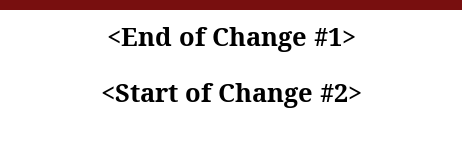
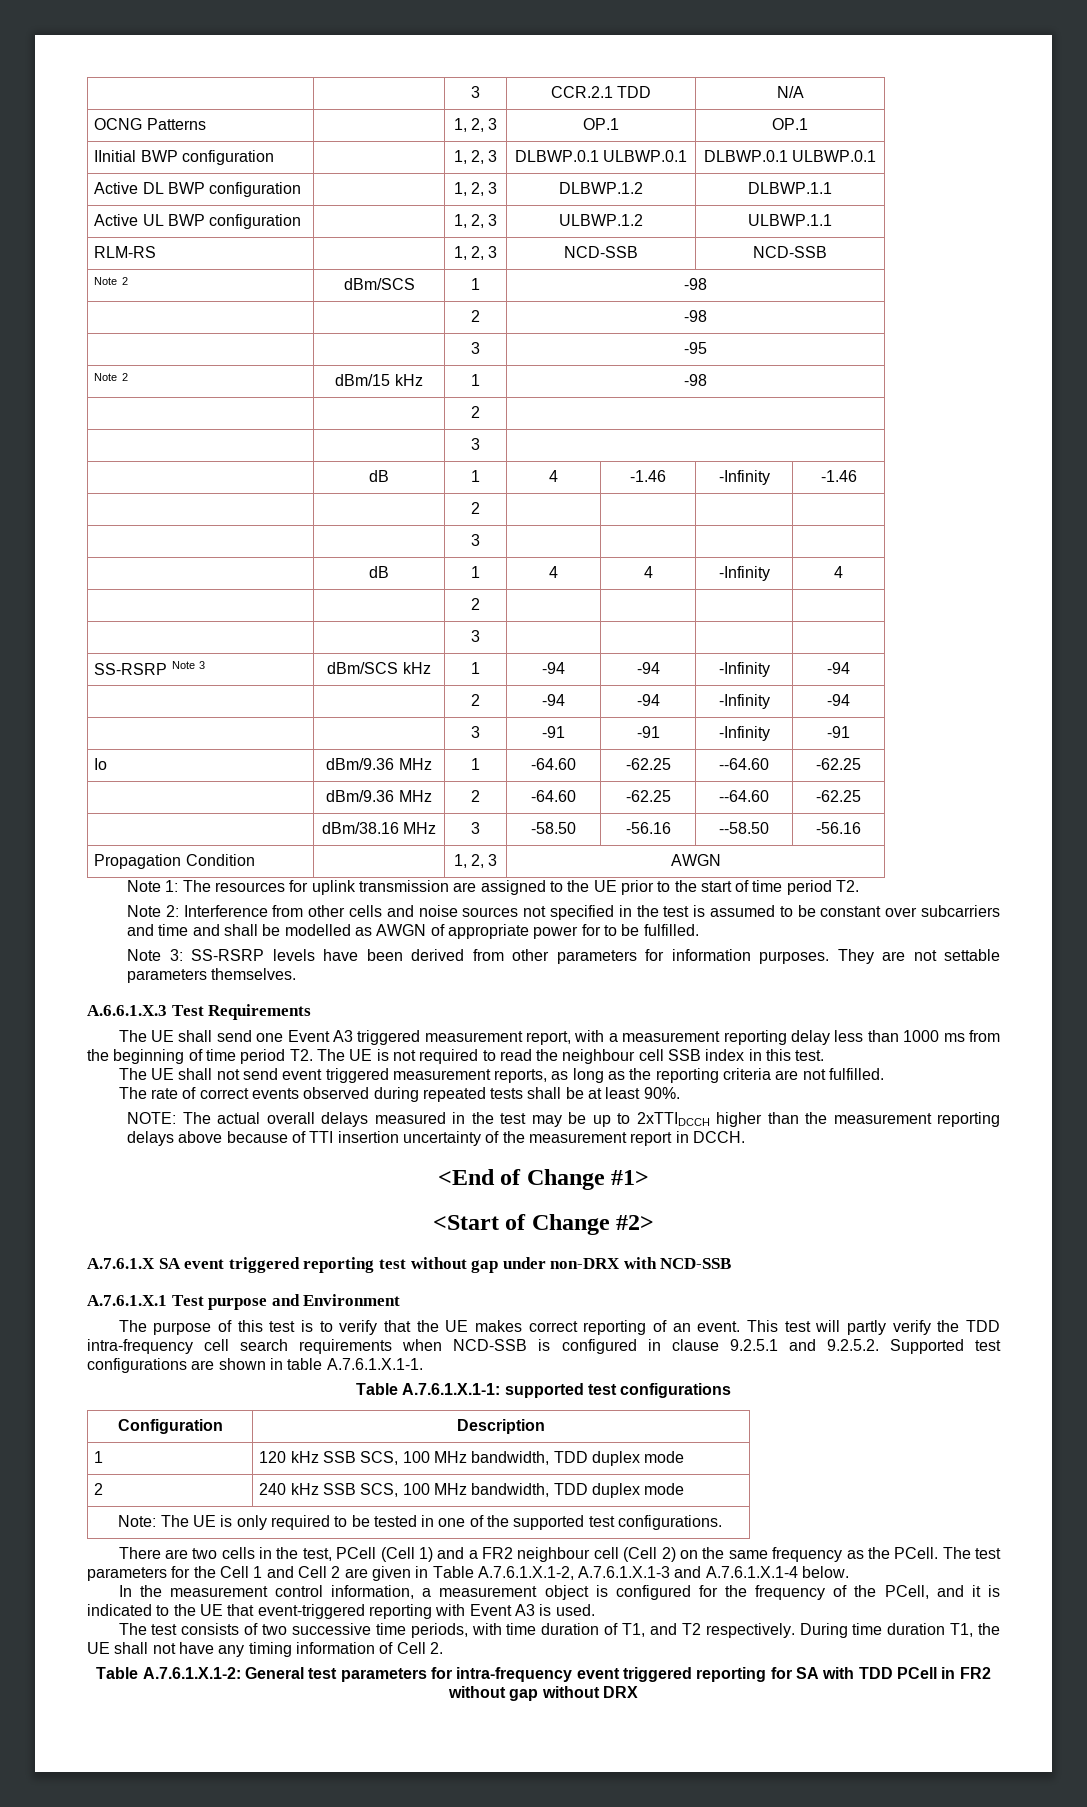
+ | | 3 | CCR.2.1 TDD | N/A
+ OCNG Patterns | | 1, 2, 3 | OP.1 | OP.1
+ IInitial BWP configuration | | 1, 2, 3 | DLBWP.0.1 ULBWP.0.1 | DLBWP.0.1 ULBWP.0.1
+ Active DL BWP configuration | | 1, 2, 3 | DLBWP.1.2 | DLBWP.1.1
+ Active UL BWP configuration | | 1, 2, 3 | ULBWP.1.2 | ULBWP.1.1
+ RLM-RS | | 1, 2, 3 | NCD-SSB | NCD-SSB
+ Note 2 | dBm/SCS | 1 | -98
+ | | 2 | -98
+ | | 3 | -95
+ Note 2 | dBm/15 kHz | 1 | -98
+ | | 2 |
+ | | 3 |
+ | dB | 1 | 4 | -1.46 | -Infinity | -1.46
+ | | 2 | | | |
+ | | 3 | | | |
+ | dB | 1 | 4 | 4 | -Infinity | 4
+ | | 2 | | | |
+ | | 3 | | | |
+ SS-RSRP Note 3 | dBm/SCS kHz | 1 | -94 | -94 | -Infinity | -94
+ | | 2 | -94 | -94 | -Infinity | -94
+ | | 3 | -91 | -91 | -Infinity | -91
+ Io | dBm/9.36 MHz | 1 | -64.60 | -62.25 | --64.60 | -62.25
+ | dBm/9.36 MHz | 2 | -64.60 | -62.25 | --64.60 | -62.25
+ | dBm/38.16 MHz | 3 | -58.50 | -56.16 | --58.50 | -56.16
+ Propagation Condition | | 1, 2, 3 | AWGN
+ Note 1: The resources for uplink transmission are assigned to the UE prior to the start of time period T2.
+ Note 2: Interference from other cells and noise sources not specified in the test is assumed to be constant over subcarriers and time and shall be modelled as AWGN of appropriate power for to be fulfilled.
+ Note 3: SS-RSRP levels have been derived from other parameters for information purposes. They are not settable parameters themselves.
+ A.6.6.1.X.3 Test Requirements
+ The UE shall send one Event A3 triggered measurement report, with a measurement reporting delay less than 1000 ms from the beginning of time period T2. The UE is not required to read the neighbour cell SSB index in this test.
+ The UE shall not send event triggered measurement reports, as long as the reporting criteria are not fulfilled.
+ The rate of correct events observed during repeated tests shall be at least 90%.
+ NOTE: The actual overall delays measured in the test may be up to 2xTTIDCCH higher than the measurement reporting delays above because of TTI insertion uncertainty of the measurement report in DCCH.
+ A.7.6.1.X SA event triggered reporting test without gap under non-DRX with NCD-SSB
+ A.7.6.1.X.1 Test purpose and Environment
+ The purpose of this test is to verify that the UE makes correct reporting of an event. This test will partly verify the TDD intra-frequency cell search requirements when NCD-SSB is configured in clause 9.2.5.1 and 9.2.5.2. Supported test configurations are shown in table A.7.6.1.X.1-1.
+ Table A.7.6.1.X.1-1: supported test configurations
+ Configuration | Description
+ 1 | 120 kHz SSB SCS, 100 MHz bandwidth, TDD duplex mode
+ 2 | 240 kHz SSB SCS, 100 MHz bandwidth, TDD duplex mode
+ Note: The UE is only required to be tested in one of the supported test configurations.
+ There are two cells in the test, PCell (Cell 1) and a FR2 neighbour cell (Cell 2) on the same frequency as the PCell. The test parameters for the Cell 1 and Cell 2 are given in Table A.7.6.1.X.1-2, A.7.6.1.X.1-3 and A.7.6.1.X.1-4 below.
+ In the measurement control information, a measurement object is configured for the frequency of the PCell, and it is indicated to the UE that event-triggered reporting with Event A3 is used.
+ The test consists of two successive time periods, with time duration of T1, and T2 respectively. During time duration T1, the UE shall not have any timing information of Cell 2.
+ Table A.7.6.1.X.1-2: General test parameters for intra-frequency event triggered reporting for SA with TDD PCell in FR2 without gap without DRX

